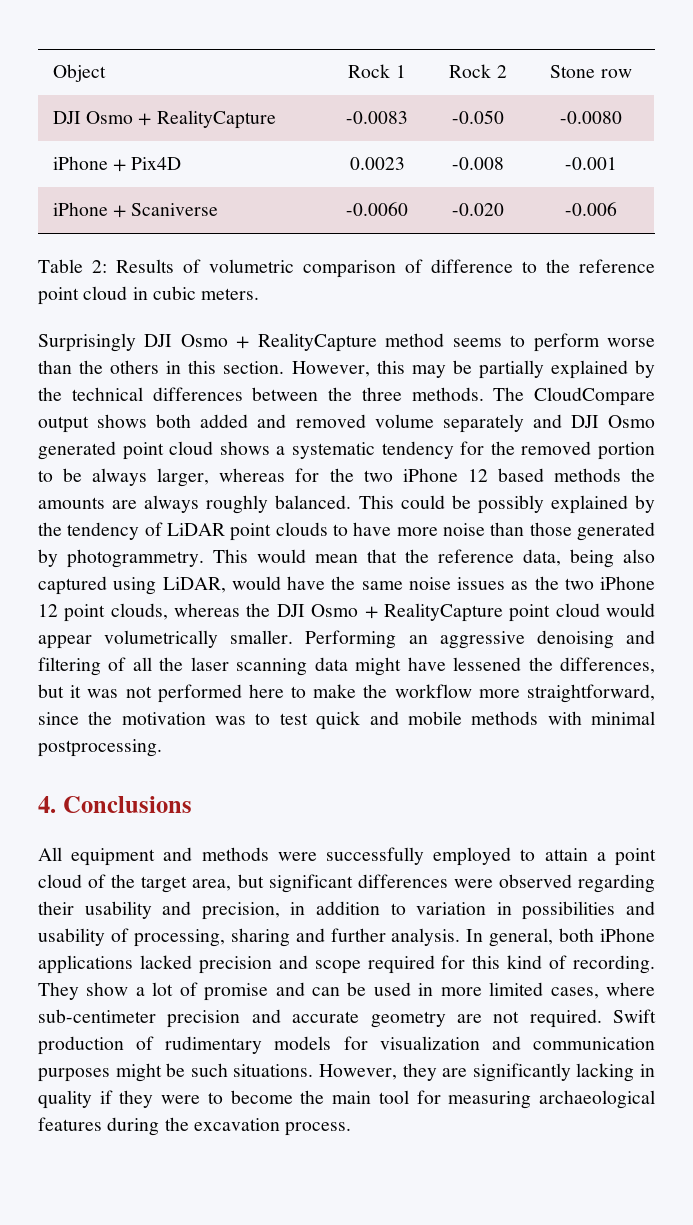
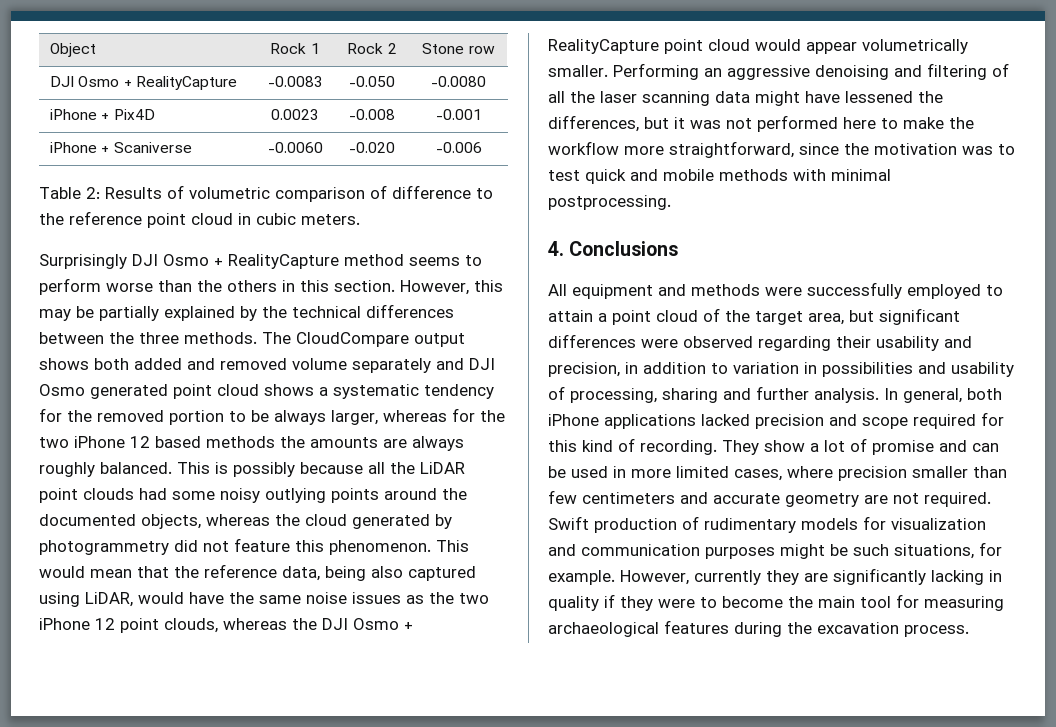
- This could be possibly explained by the tendency of LiDAR point clouds to have more noise than those generated by photogrammetry.
+ This is possibly because all the LiDAR point clouds had some noisy outlying points around the documented objects, whereas the cloud generated by photogrammetry did not feature this phenomenon.
- They show a lot of promise and can be used in more limited cases, where sub-centimeter precision and accurate geometry are not required.
+ They show a lot of promise and can be used in more limited cases, where precision smaller than few centimeters and accurate geometry are not required.
- Swift production of rudimentary models for visualization and communication purposes might be such situations. However, they are significantly lacking in quality if they were to become the main tool for measuring archaeological features during the excavation process.
+ Swift production of rudimentary models for visualization and communication purposes might be such situations, for example. However, currently they are significantly lacking in quality if they were to become the main tool for measuring archaeological features during the excavation process.

